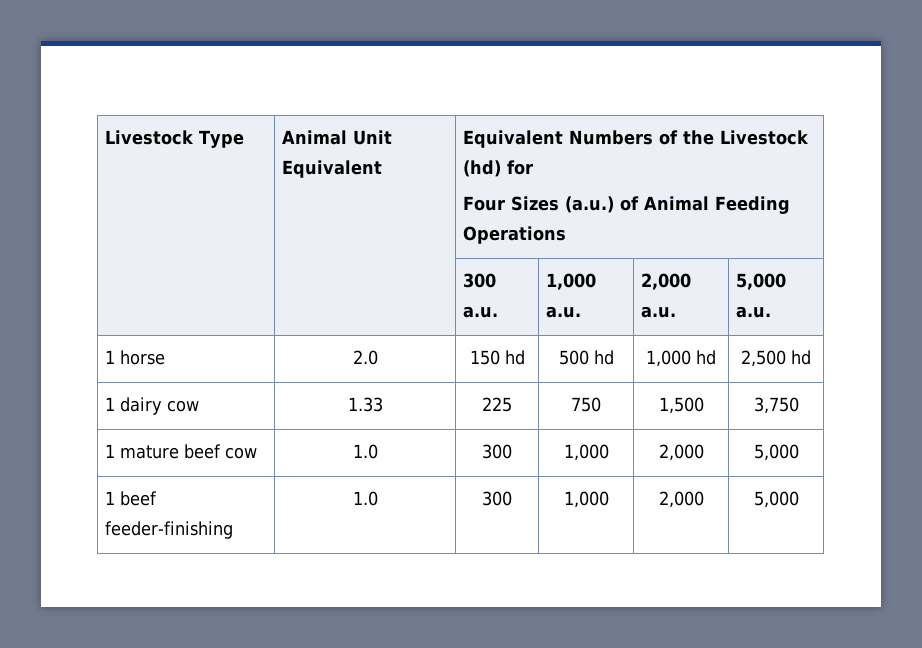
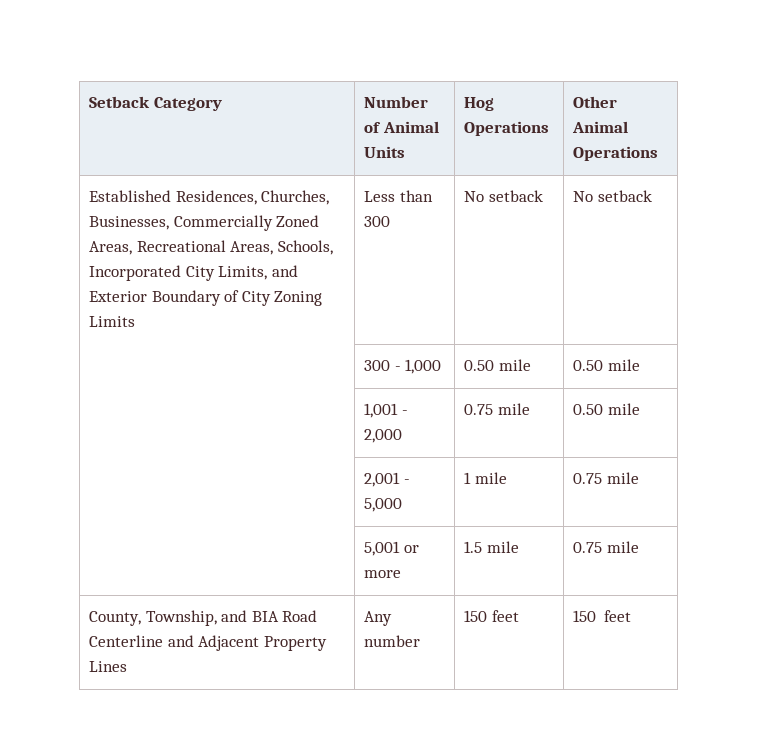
- Livestock Type | Animal Unit Equivalent | Equivalent Numbers of the Livestock (hd) for
- Four Sizes (a.u.) of Animal Feeding Operations
- | | 300 a.u. | 1,000 a.u. | 2,000 a.u. | 5,000 a.u.
- 1 horse | 2.0 | 150 hd | 500 hd | 1,000 hd | 2,500 hd
- 1 dairy cow | 1.33 | 225 | 750 | 1,500 | 3,750
- 1 mature beef cow | 1.0 | 300 | 1,000 | 2,000 | 5,000
- 1 beef feeder-finishing | 1.0 | 300 | 1,000 | 2,000 | 5,000
+ Setback Category | Number of Animal Units | Hog Operations | Other Animal Operations
+ Established Residences, Churches, Businesses, Commercially Zoned Areas, Recreational Areas, Schools, Incorporated City Limits, and Exterior Boundary of City Zoning Limits | Less than 300 | No setback | No setback
+ | 300 - 1,000 | 0.50 mile | 0.50 mile
+ | 1,001 - 2,000 | 0.75 mile | 0.50 mile
+ | 2,001 - 5,000 | 1 mile | 0.75 mile
+ | 5,001 or more | 1.5 mile | 0.75 mile
+ County, Township, and BIA Road Centerline and Adjacent Property Lines | Any number | 150 feet | 150 feet

